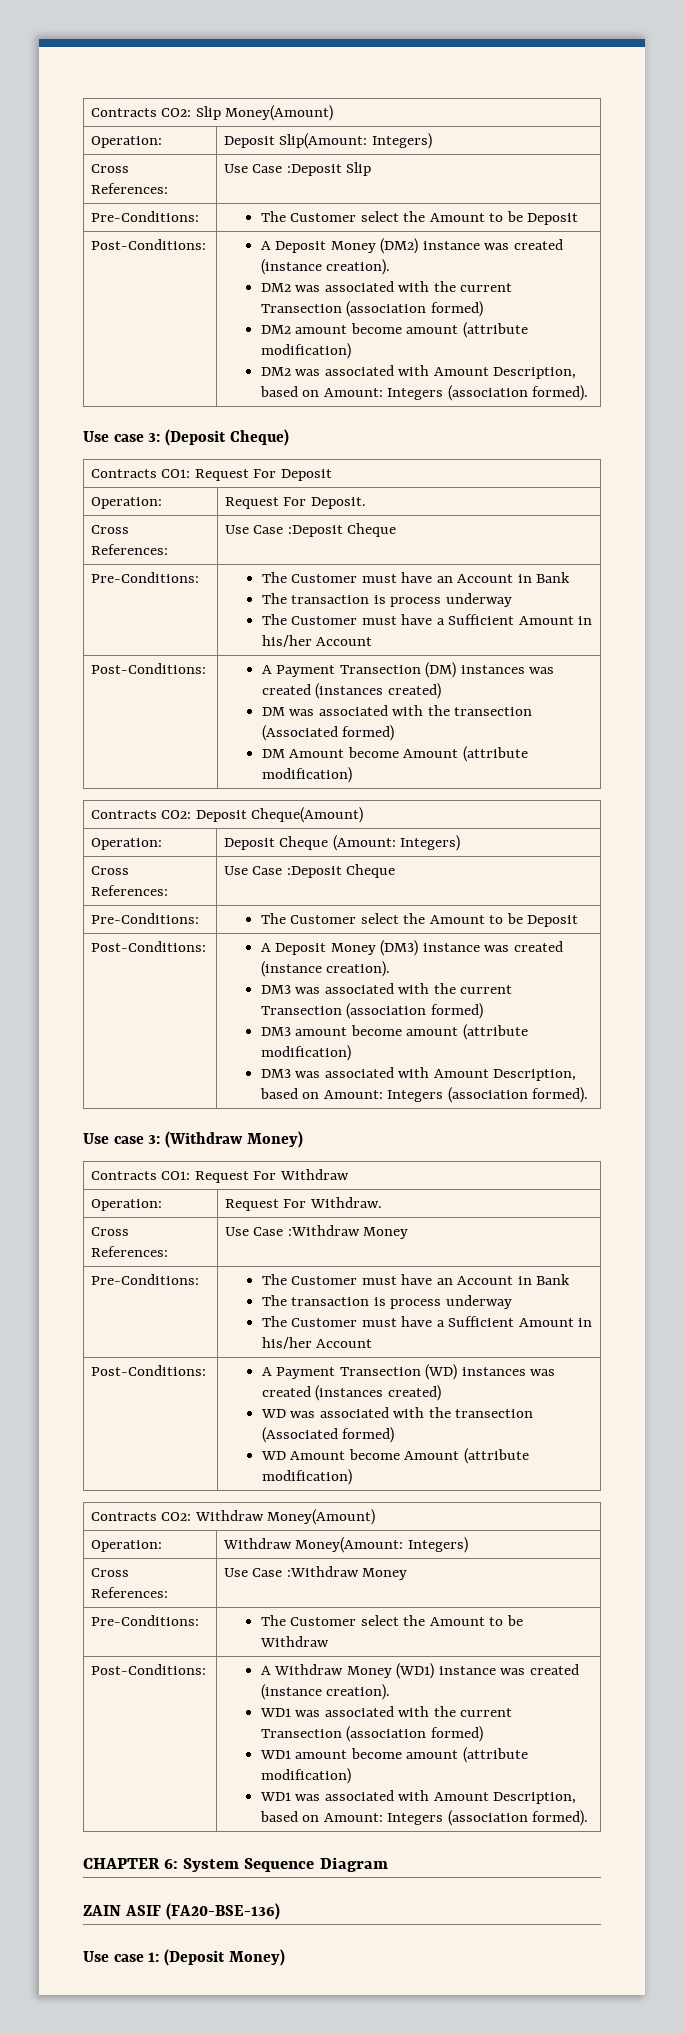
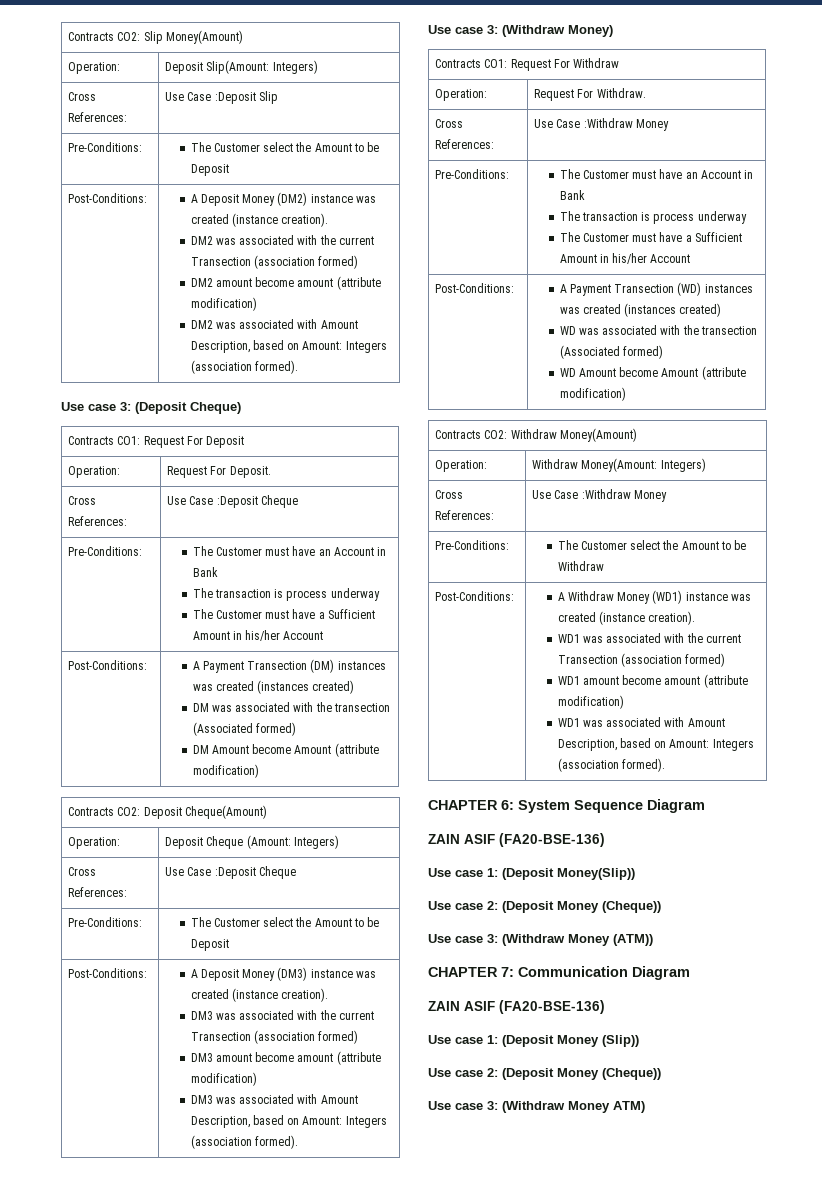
- Use case 1: (Deposit Money)
+ Use case 1: (Deposit Money(Slip))
+ Use case 2: (Deposit Money (Cheque))
+ Use case 3: (Withdraw Money (ATM))
+ CHAPTER 7: Communication Diagram
+ ZAIN ASIF (FA20-BSE-136)
+ Use case 1: (Deposit Money (Slip))
+ Use case 2: (Deposit Money (Cheque))
+ Use case 3: (Withdraw Money ATM)

